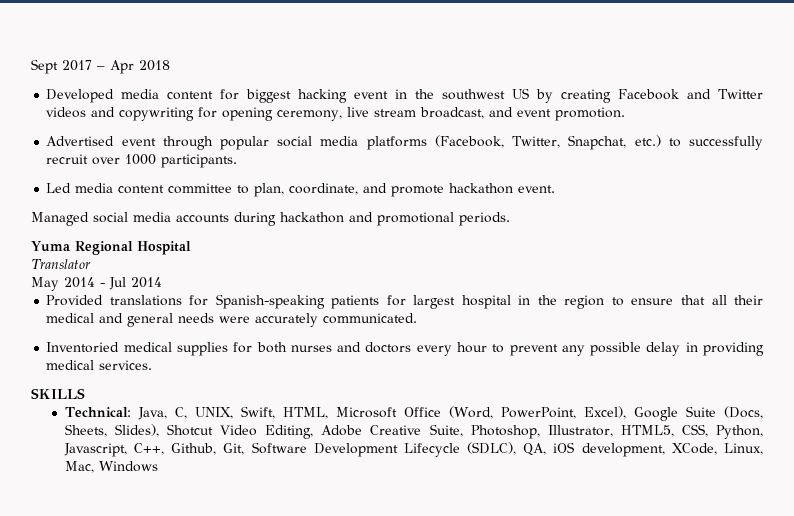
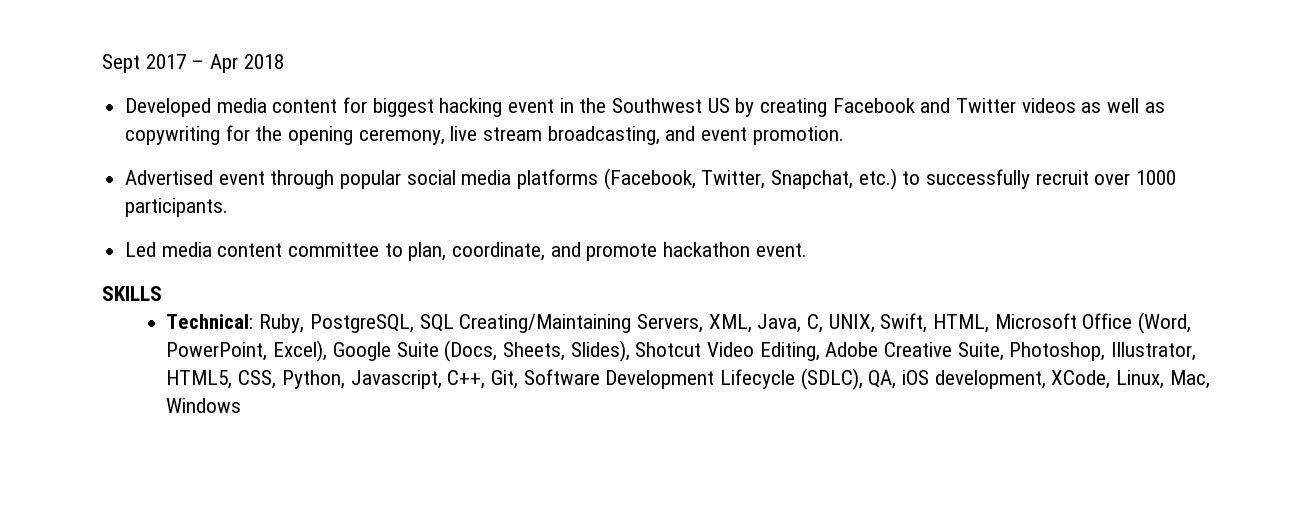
- Developed media content for biggest hacking event in the southwest US by creating Facebook and Twitter videos and copywriting for opening ceremony, live stream broadcast, and event promotion.
+ Developed media content for biggest hacking event in the Southwest US by creating Facebook and Twitter videos as well as copywriting for the opening ceremony, live stream broadcasting, and event promotion.
- Managed social media accounts during hackathon and promotional periods.
- Yuma Regional Hospital
- Translator
- May 2014 - Jul 2014
- Provided translations for Spanish-speaking patients for largest hospital in the region to ensure that all their medical and general needs were accurately communicated.
- Inventoried medical supplies for both nurses and doctors every hour to prevent any possible delay in providing medical services.
  SKILLS
- Technical: Java, C, UNIX, Swift, HTML, Microsoft Office (Word, PowerPoint, Excel), Google Suite (Docs, Sheets, Slides), Shotcut Video Editing, Adobe Creative Suite, Photoshop, Illustrator, HTML5, CSS, Python, Javascript, C++, Github, Git, Software Development Lifecycle (SDLC), QA, iOS development, XCode, Linux, Mac, Windows
+ Technical: Ruby, PostgreSQL, SQL Creating/Maintaining Servers, XML, Java, C, UNIX, Swift, HTML, Microsoft Office (Word, PowerPoint, Excel), Google Suite (Docs, Sheets, Slides), Shotcut Video Editing, Adobe Creative Suite, Photoshop, Illustrator, HTML5, CSS, Python, Javascript, C++, Git, Software Development Lifecycle (SDLC), QA, iOS development, XCode, Linux, Mac, Windows

